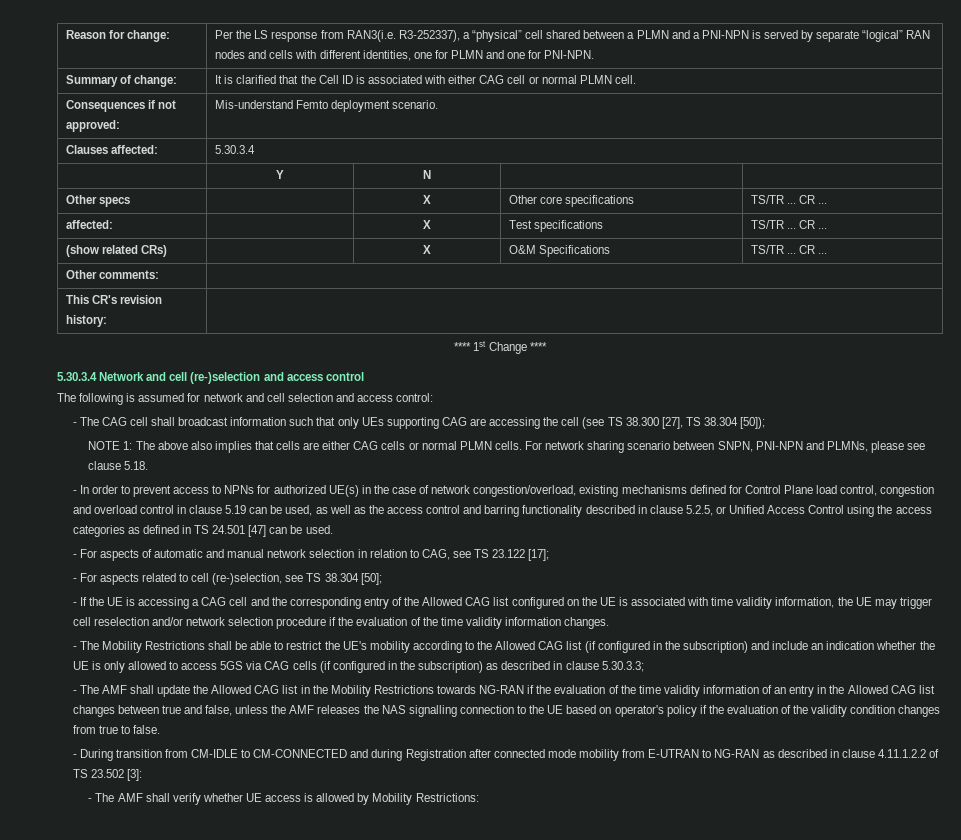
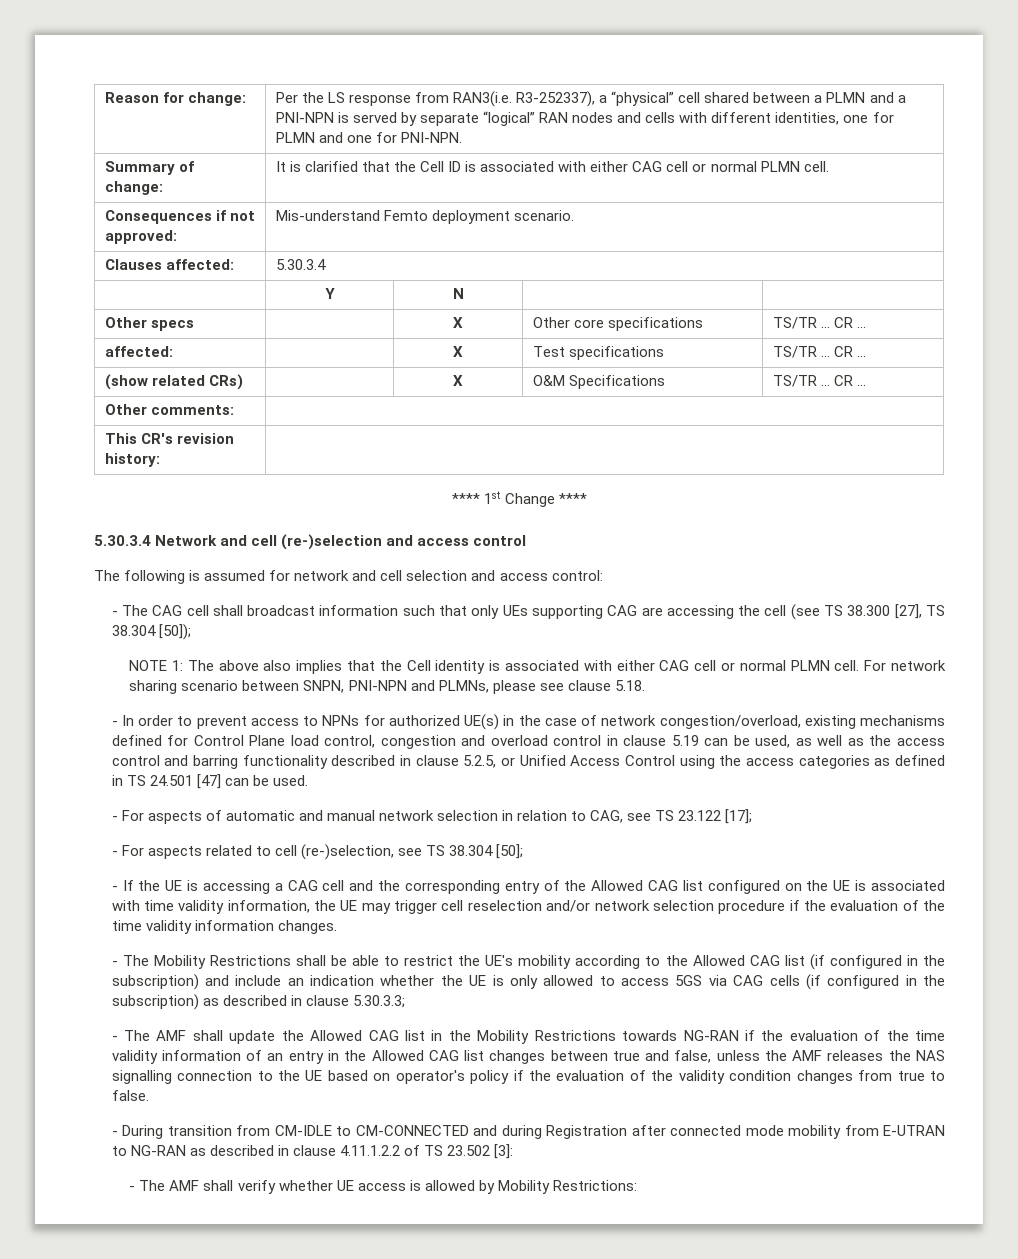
- NOTE 1: The above also implies that cells are either CAG cells or normal PLMN cells.
+ NOTE 1: The above also implies that the Cell identity is associated with either CAG cell or normal PLMN cell.

